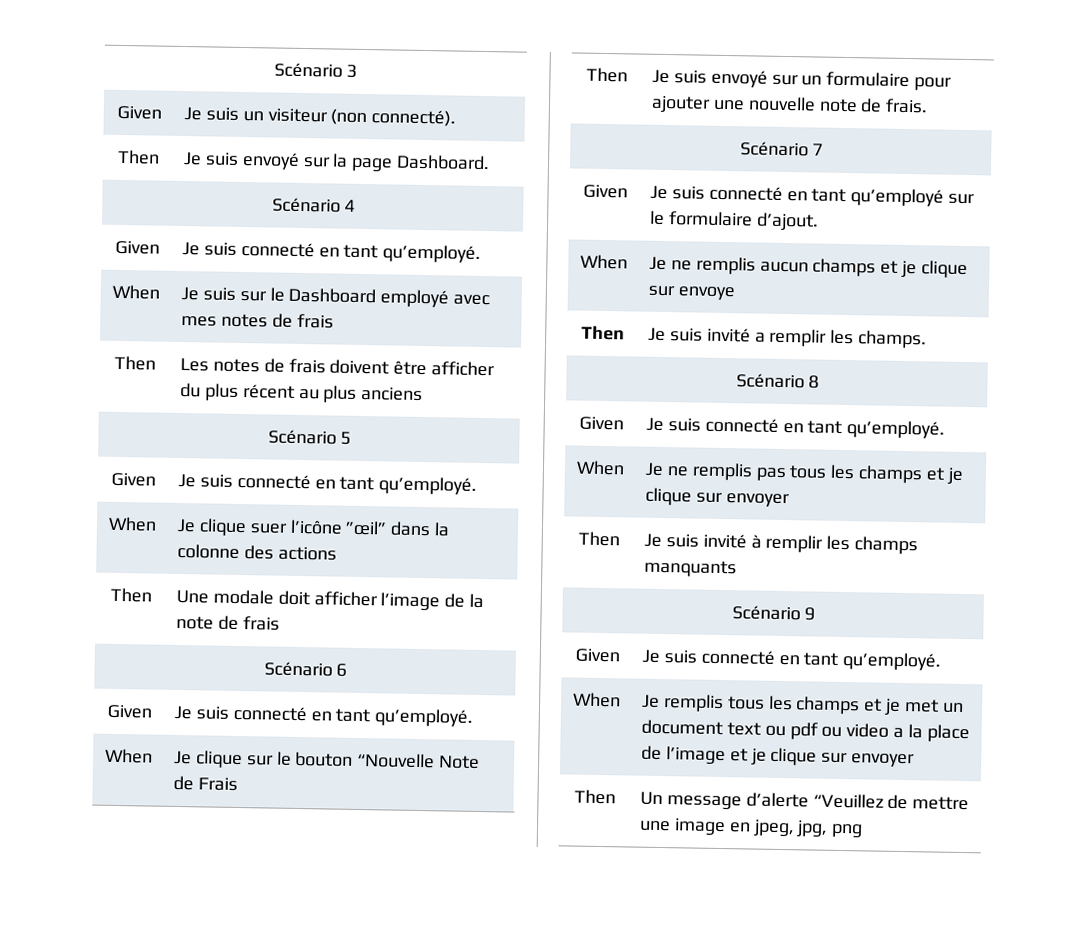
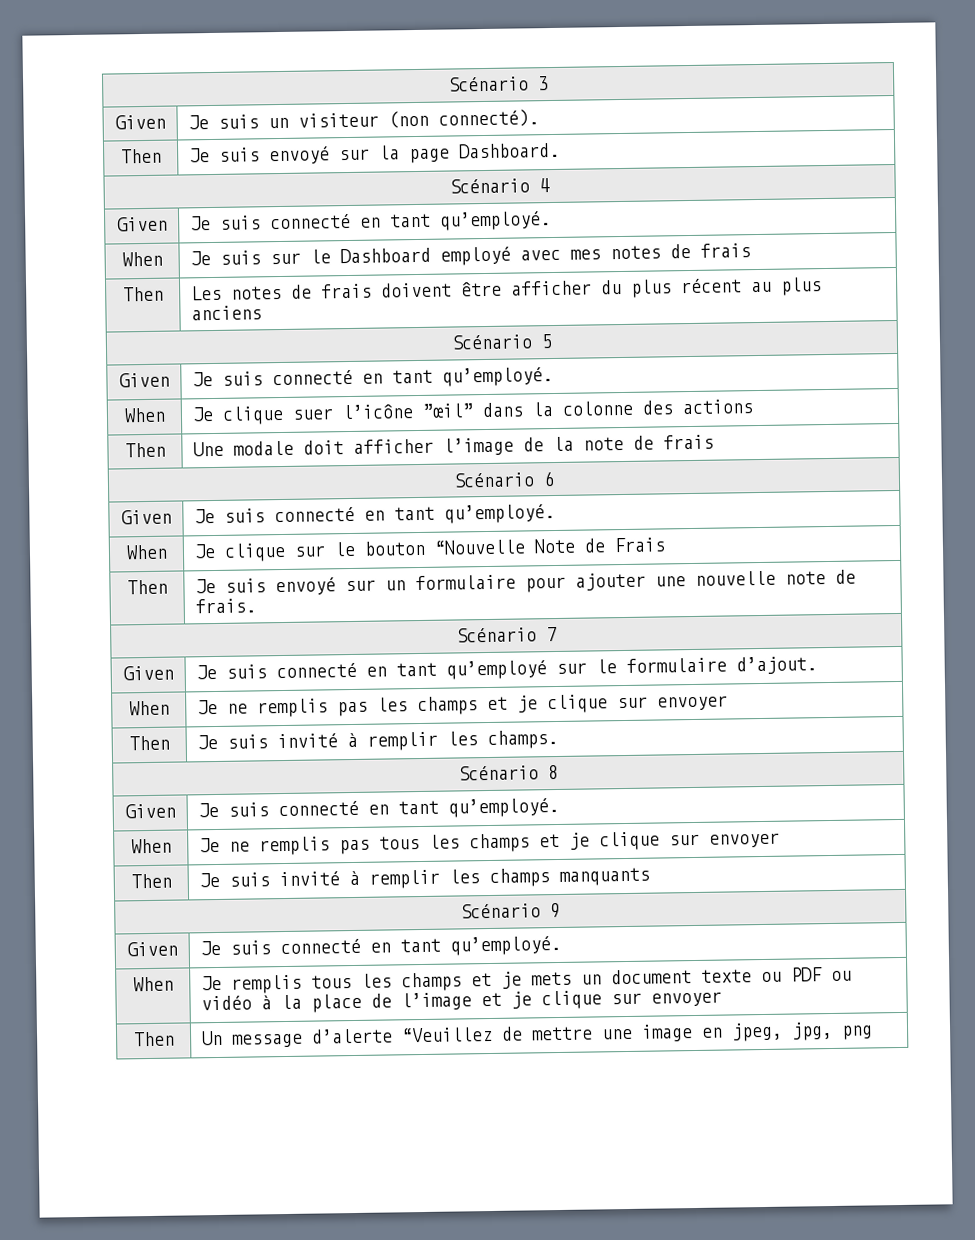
- When | Je ne remplis aucun champs et je clique sur envoye
- Then | Je suis invité a remplir les champs.
+ When | Je ne remplis pas les champs et je clique sur envoyer
+ Then | Je suis invité à remplir les champs.
- When | Je remplis tous les champs et je met un document text ou pdf ou video a la place de l’image et je clique sur envoyer
+ When | Je remplis tous les champs et je mets un document texte ou PDF ou vidéo à la place de l’image et je clique sur envoyer

